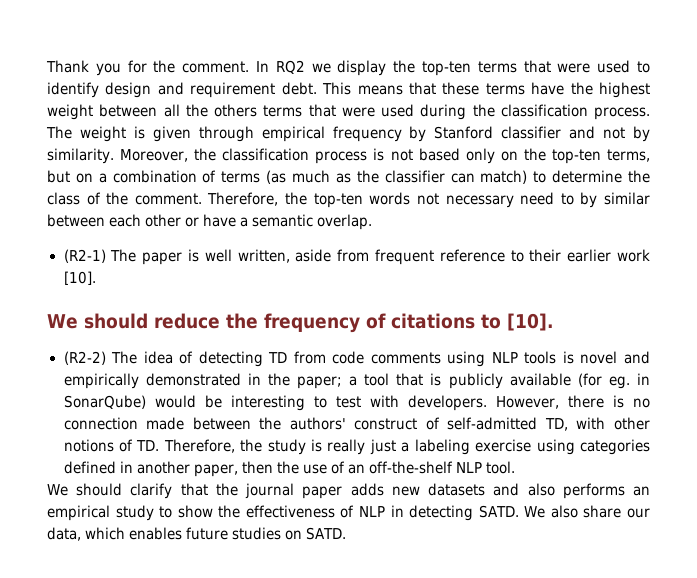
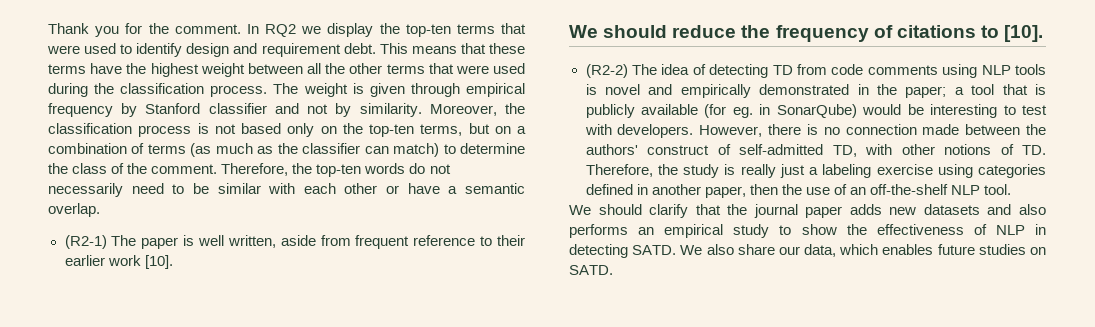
- This means that these terms have the highest weight between all the others terms that were used during the classification process.
+ This means that these terms have the highest weight between all the other terms that were used during the classification process.
- Therefore, the top-ten words not necessary need to by similar between each other or have a semantic overlap.
+ Therefore, the top-ten words do not necessarily need to be similar with each other or have a semantic overlap.

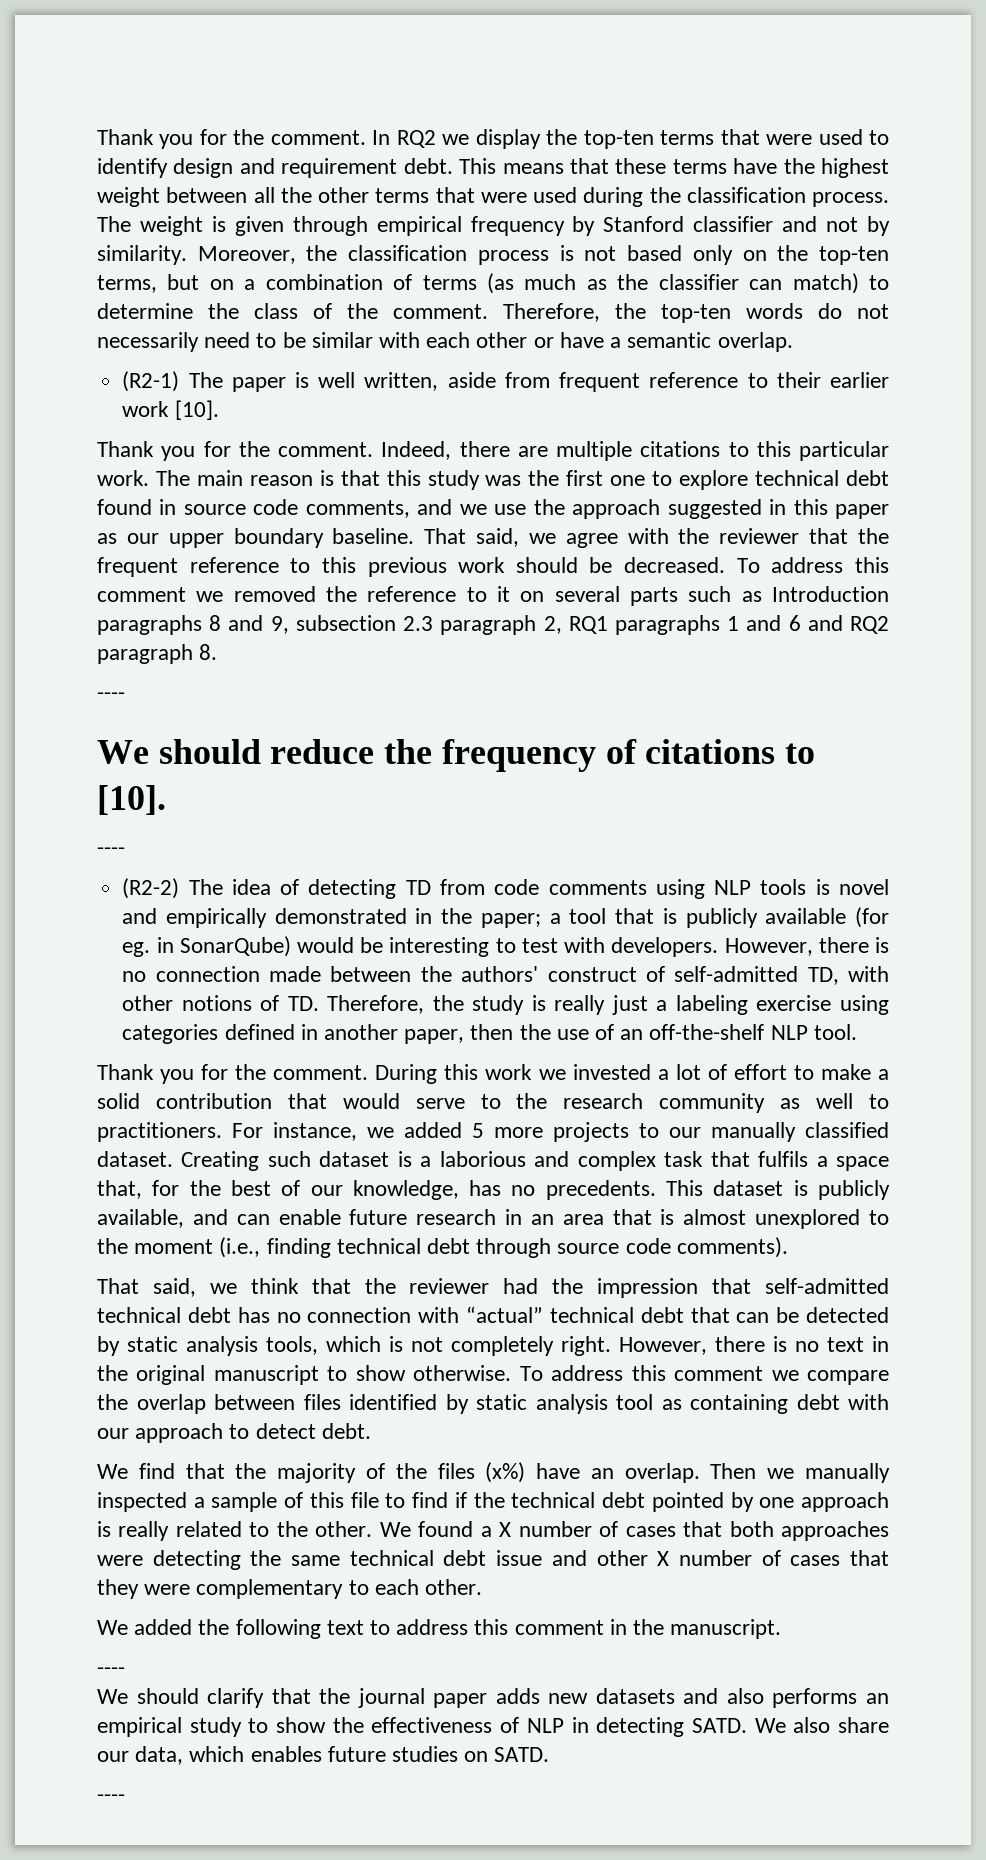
+ Thank you for the comment. Indeed, there are multiple citations to this particular work. The main reason is that this study was the first one to explore technical debt found in source code comments, and we use the approach suggested in this paper as our upper boundary baseline. That said, we agree with the reviewer that the frequent reference to this previous work should be decreased. To address this comment we removed the reference to it on several parts such as Introduction paragraphs 8 and 9, subsection 2.3 paragraph 2, RQ1 paragraphs 1 and 6 and RQ2 paragraph 8.
+ ----
  We should reduce the frequency of citations to [10].
+ ----
+ Thank you for the comment. During this work we invested a lot of effort to make a solid contribution that would serve to the research community as well to practitioners. For instance, we added 5 more projects to our manually classified dataset. Creating such dataset is a laborious and complex task that fulfils a space that, for the best of our knowledge, has no precedents. This dataset is publicly available, and can enable future research in an area that is almost unexplored to the moment (i.e., finding technical debt through source code comments).
+ That said, we think that the reviewer had the impression that self-admitted technical debt has no connection with “actual” technical debt that can be detected by static analysis tools, which is not completely right. However, there is no text in the original manuscript to show otherwise. To address this comment we compare the overlap between files identified by static analysis tool as containing debt with our approach to detect debt.
+ We find that the majority of the files (x%) have an overlap. Then we manually inspected a sample of this file to find if the technical debt pointed by one approach is really related to the other. We found a X number of cases that both approaches were detecting the same technical debt issue and other X number of cases that they were complementary to each other.
+ We added the following text to address this comment in the manuscript.
+ ----
  We also share our data, which enables future studies on SATD.
+ ----

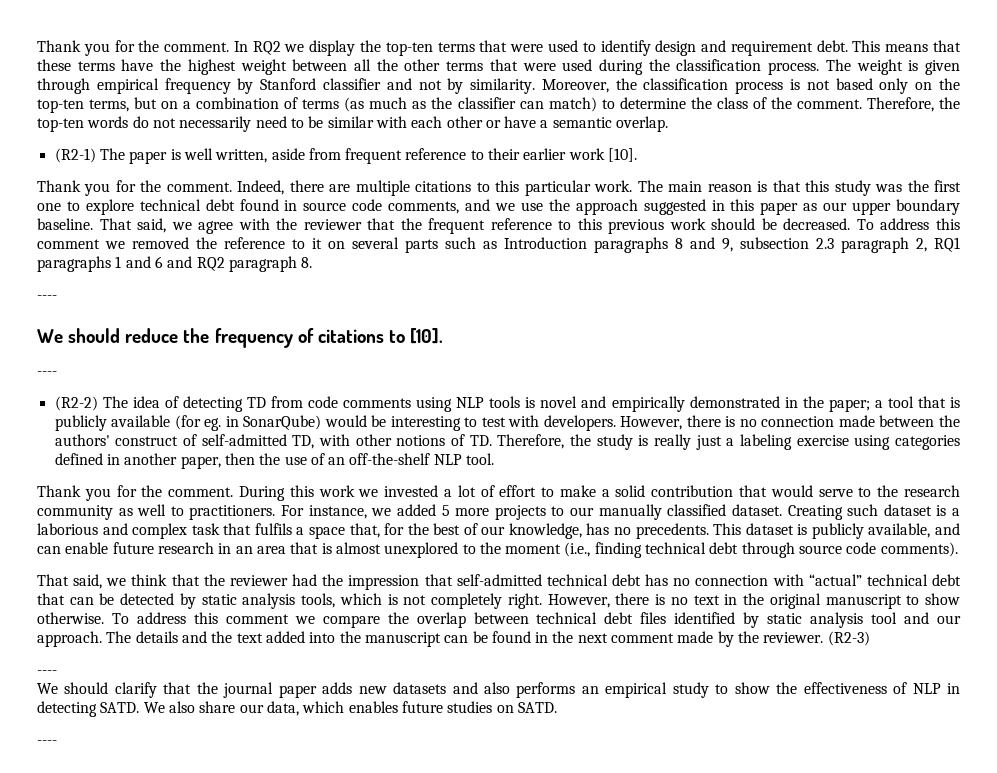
- To address this comment we compare the overlap between files identified by static analysis tool as containing debt with our approach to detect debt.
- We find that the majority of the files (x%) have an overlap. Then we manually inspected a sample of this file to find if the technical debt pointed by one approach is really related to the other. We found a X number of cases that both approaches were detecting the same technical debt issue and other X number of cases that they were complementary to each other.
- We added the following text to address this comment in the manuscript.
+ To address this comment we compare the overlap between technical debt files identified by static analysis tool and our approach. The details and the text added into the manuscript can be found in the next comment made by the reviewer. (R2-3)

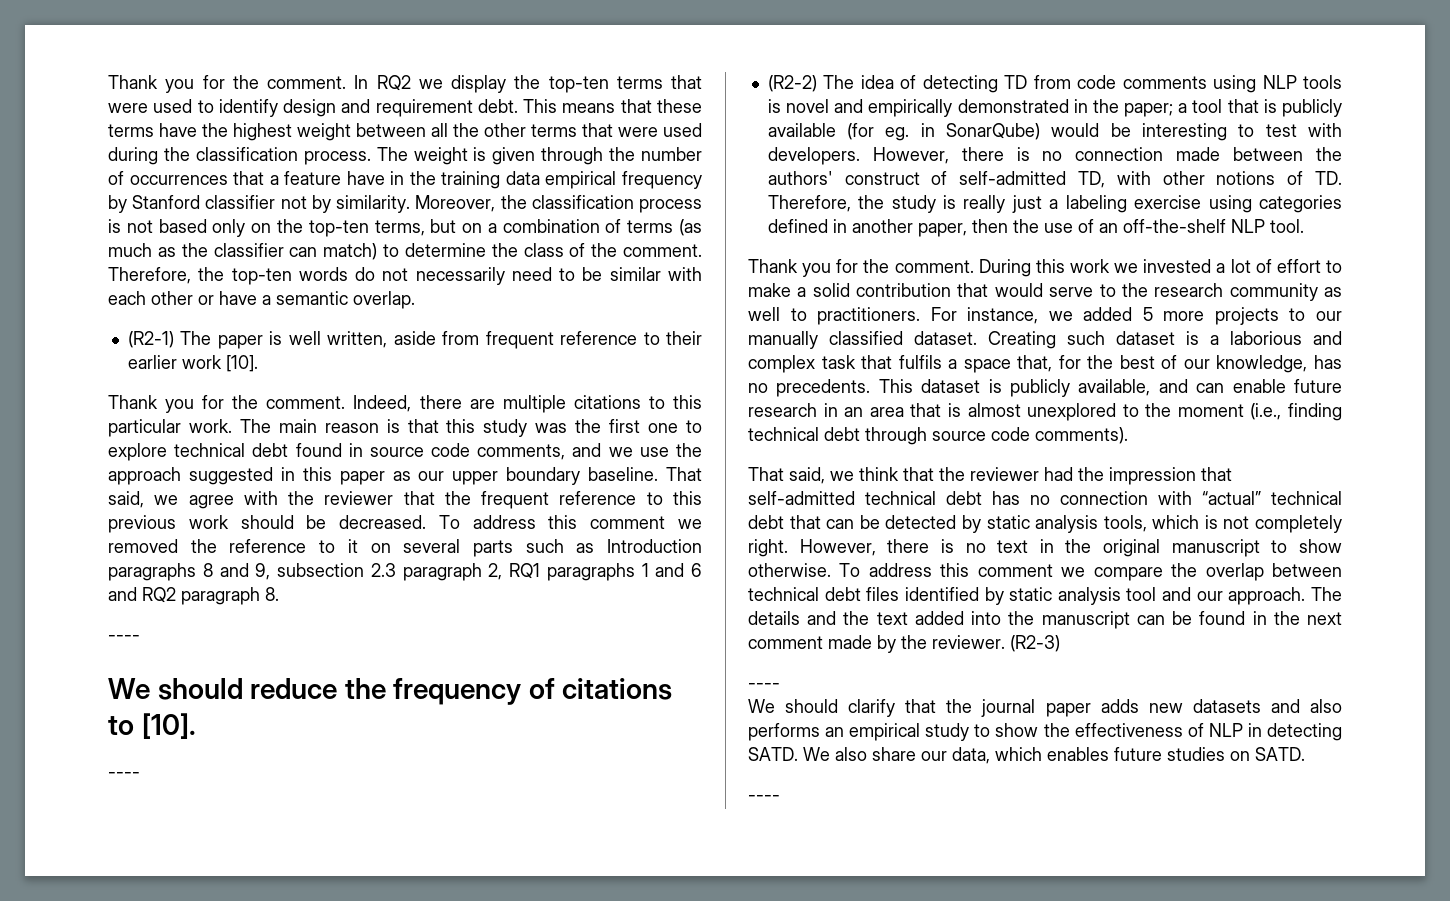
- The weight is given through empirical frequency by Stanford classifier and not by similarity.
+ The weight is given through the number of occurrences that a feature have in the training data empirical frequency by Stanford classifier not by similarity.

